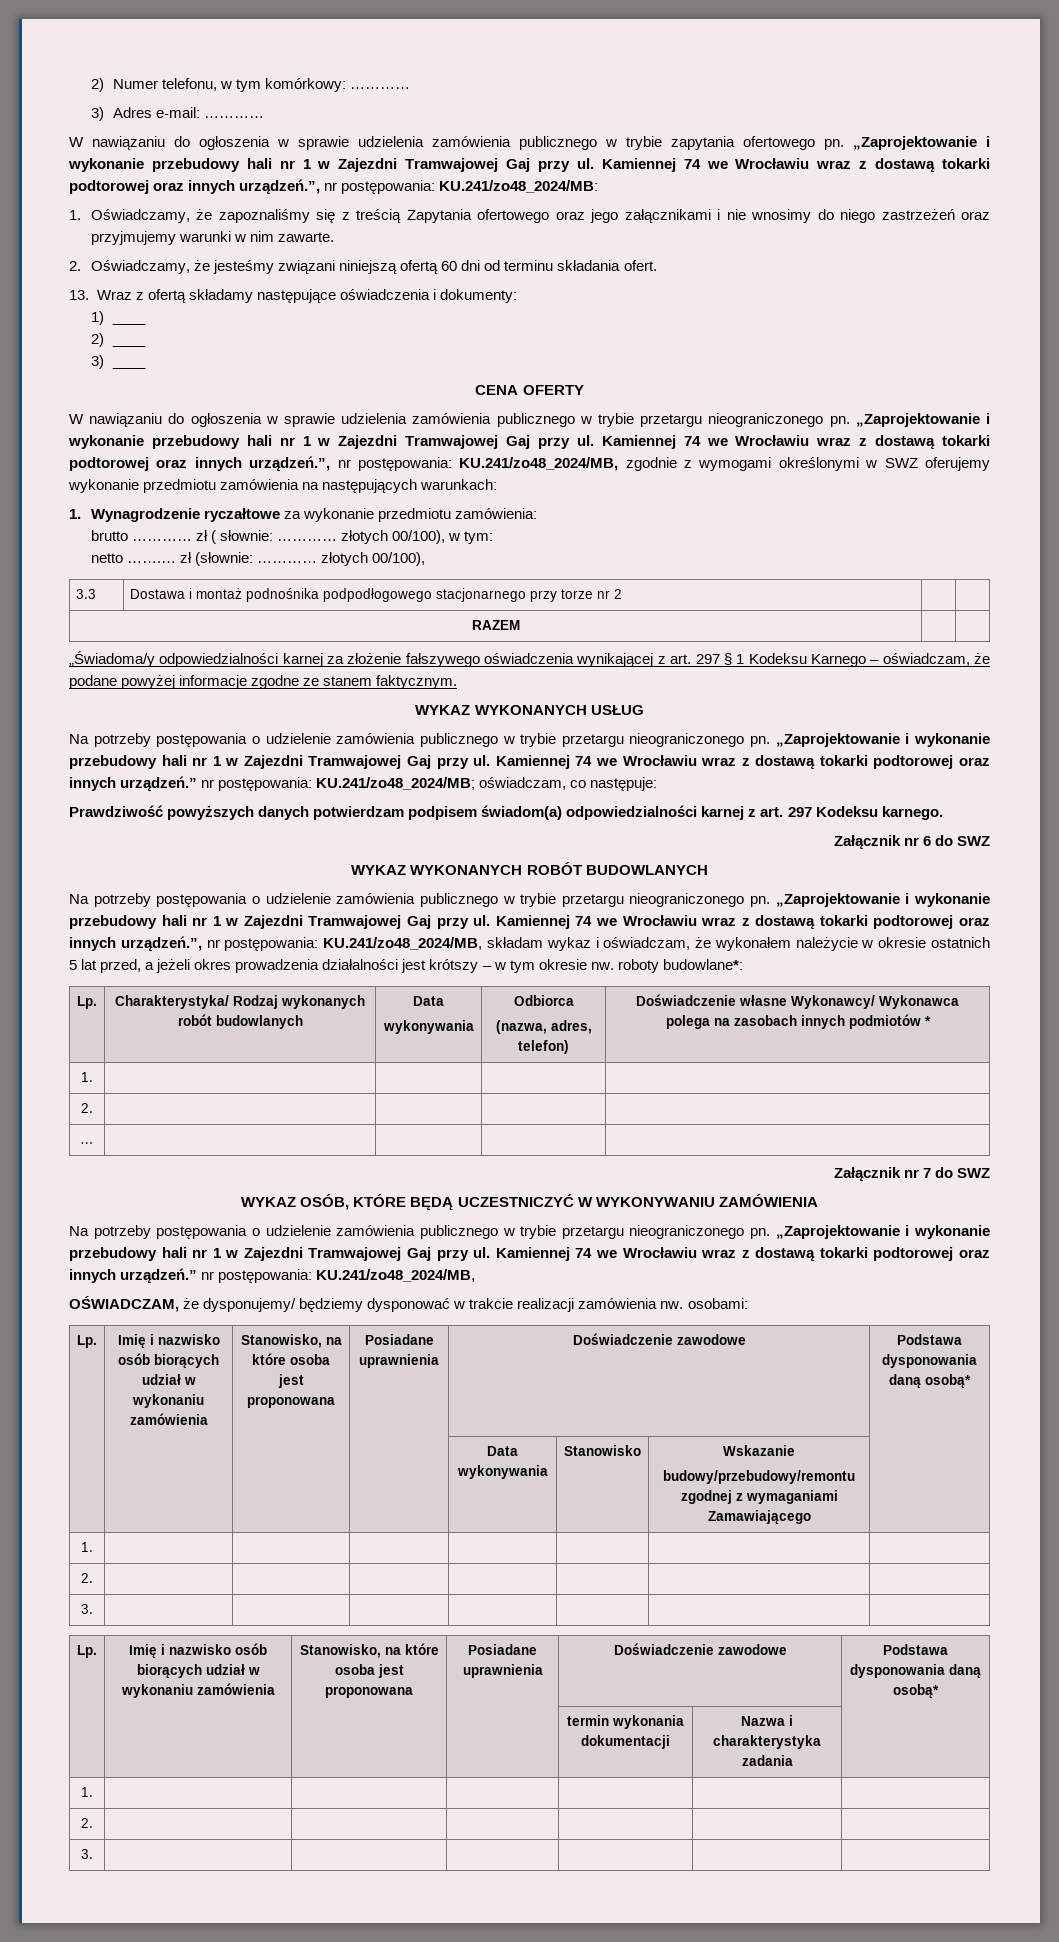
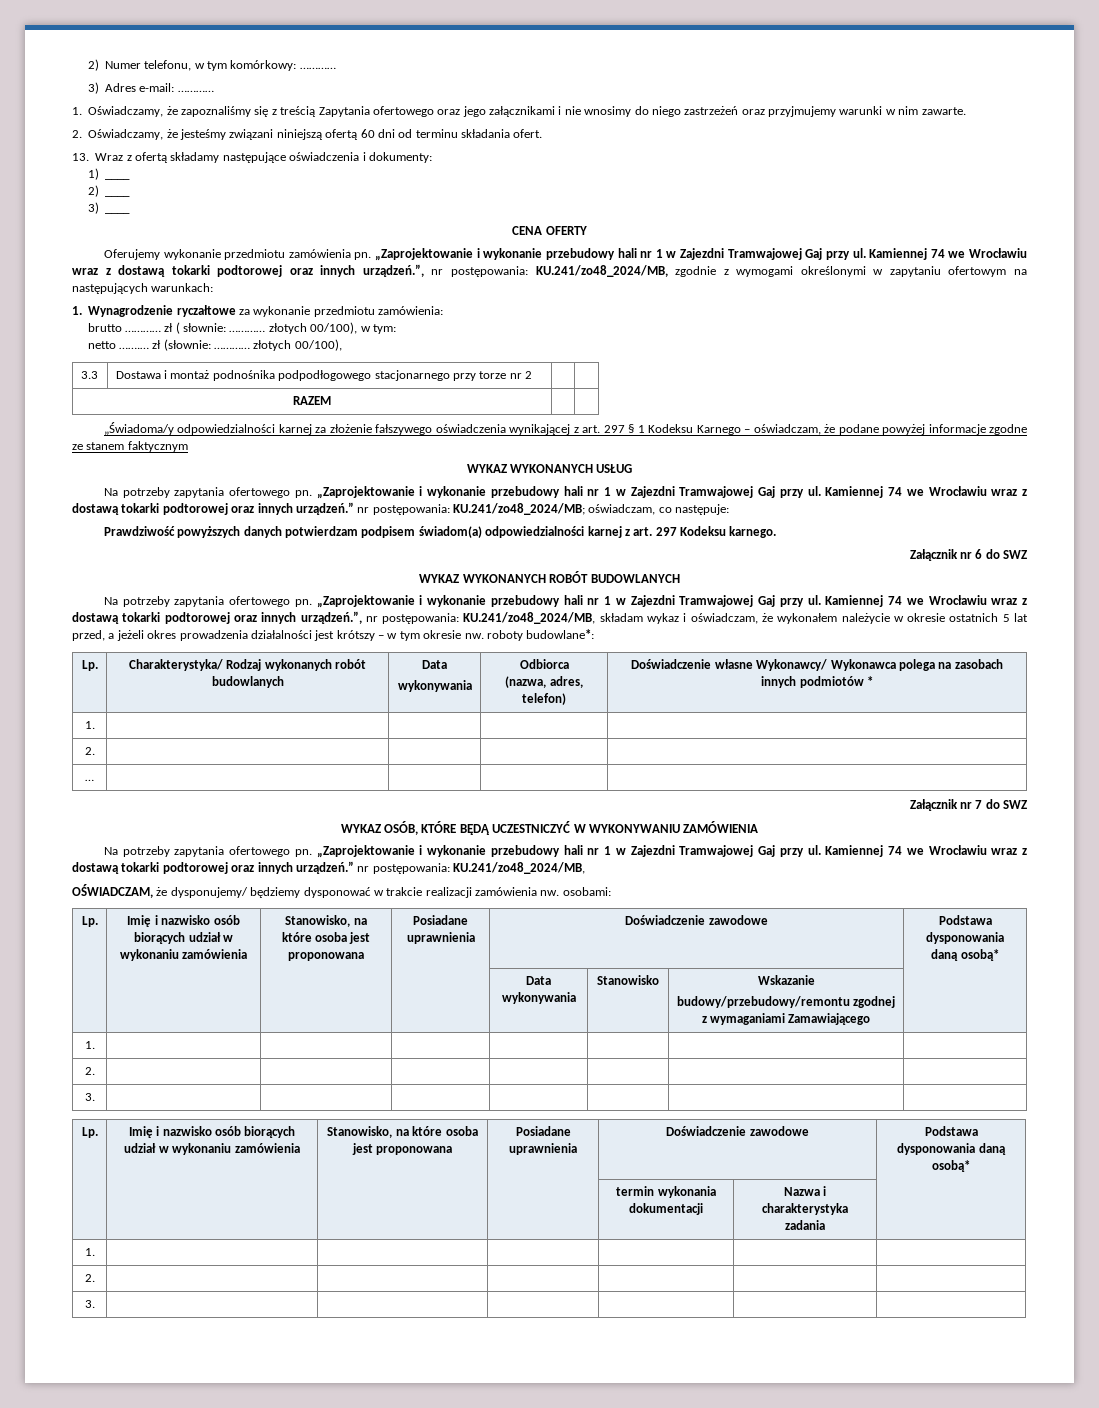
- W nawiązaniu do ogłoszenia w sprawie udzielenia zamówienia publicznego w trybie zapytania ofertowego pn. „Zaprojektowanie i wykonanie przebudowy hali nr 1 w Zajezdni Tramwajowej Gaj przy ul. Kamiennej 74 we Wrocławiu wraz z dostawą tokarki podtorowej oraz innych urządzeń.”, nr postępowania: KU.241/zo48_2024/MB:
- W nawiązaniu do ogłoszenia w sprawie udzielenia zamówienia publicznego w trybie przetargu nieograniczonego pn.
+ Oferujemy wykonanie przedmiotu zamówienia pn.
- Kamiennej 74 we Wrocławiu wraz z dostawą tokarki podtorowej oraz innych urządzeń.”, nr postępowania: KU.241/zo48_2024/MB, zgodnie z wymogami określonymi w SWZ oferujemy wykonanie przedmiotu zamówienia na następujących warunkach:
+ Kamiennej 74 we Wrocławiu wraz z dostawą tokarki podtorowej oraz innych urządzeń.”, nr postępowania: KU.241/zo48_2024/MB, zgodnie z wymogami określonymi w zapytaniu ofertowym na następujących warunkach:
- „Świadoma/y odpowiedzialności karnej za złożenie fałszywego oświadczenia wynikającej z art. 297 § 1 Kodeksu Karnego – oświadczam, że podane powyżej informacje zgodne ze stanem faktycznym.
+ „Świadoma/y odpowiedzialności karnej za złożenie fałszywego oświadczenia wynikającej z art. 297 § 1 Kodeksu Karnego – oświadczam, że podane powyżej informacje zgodne ze stanem faktycznym
  WYKAZ WYKONANYCH USŁUG
- Na potrzeby postępowania o udzielenie zamówienia publicznego w trybie przetargu nieograniczonego pn.
+ Na potrzeby zapytania ofertowego pn.
  WYKAZ WYKONANYCH ROBÓT BUDOWLANYCH
- Na potrzeby postępowania o udzielenie zamówienia publicznego w trybie przetargu nieograniczonego pn.
+ Na potrzeby zapytania ofertowego pn.
  WYKAZ OSÓB, KTÓRE BĘDĄ UCZESTNICZYĆ W WYKONYWANIU ZAMÓWIENIA
- Na potrzeby postępowania o udzielenie zamówienia publicznego w trybie przetargu nieograniczonego pn.
+ Na potrzeby zapytania ofertowego pn.

